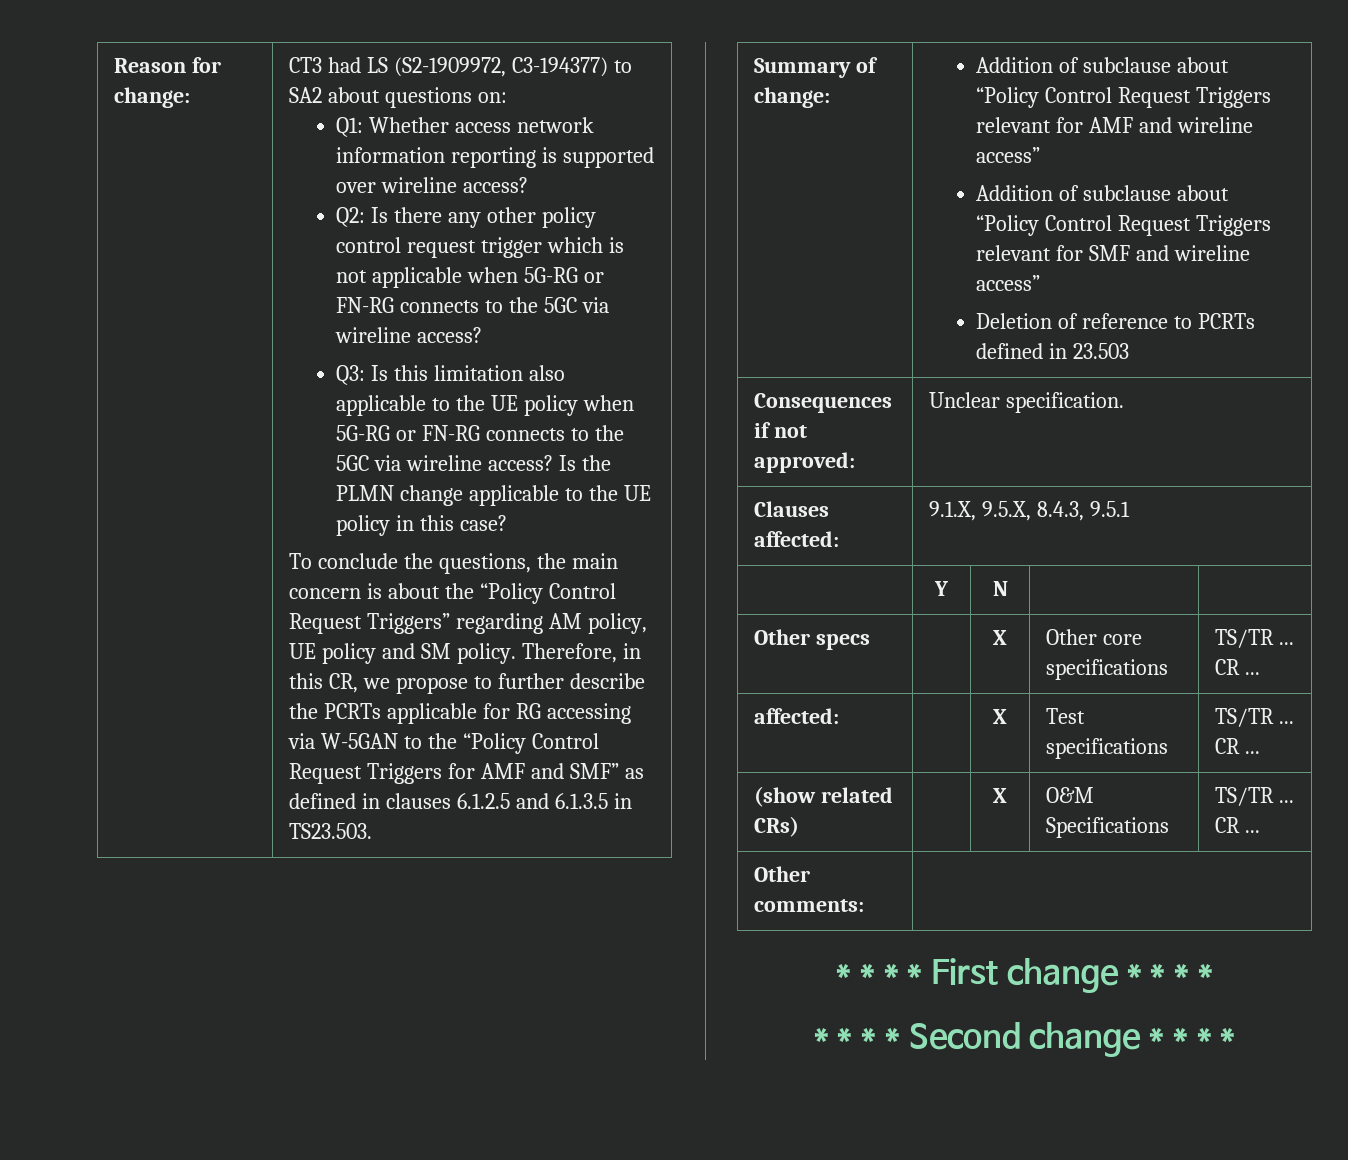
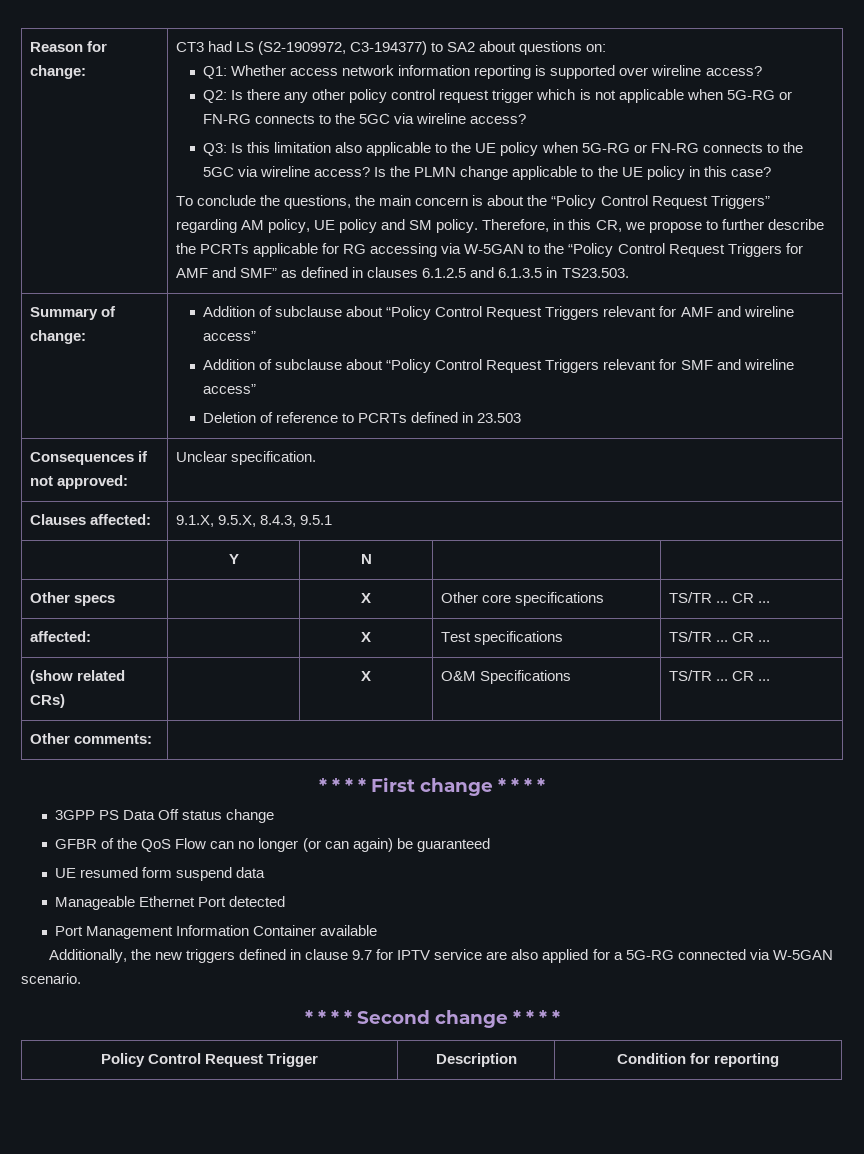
+ 3GPP PS Data Off status change
+ GFBR of the QoS Flow can no longer (or can again) be guaranteed
+ UE resumed form suspend data
+ Manageable Ethernet Port detected
+ Port Management Information Container available
+ Additionally, the new triggers defined in clause 9.7 for IPTV service are also applied for a 5G-RG connected via W-5GAN scenario.
+ Policy Control Request Trigger | Description | Condition for reporting

